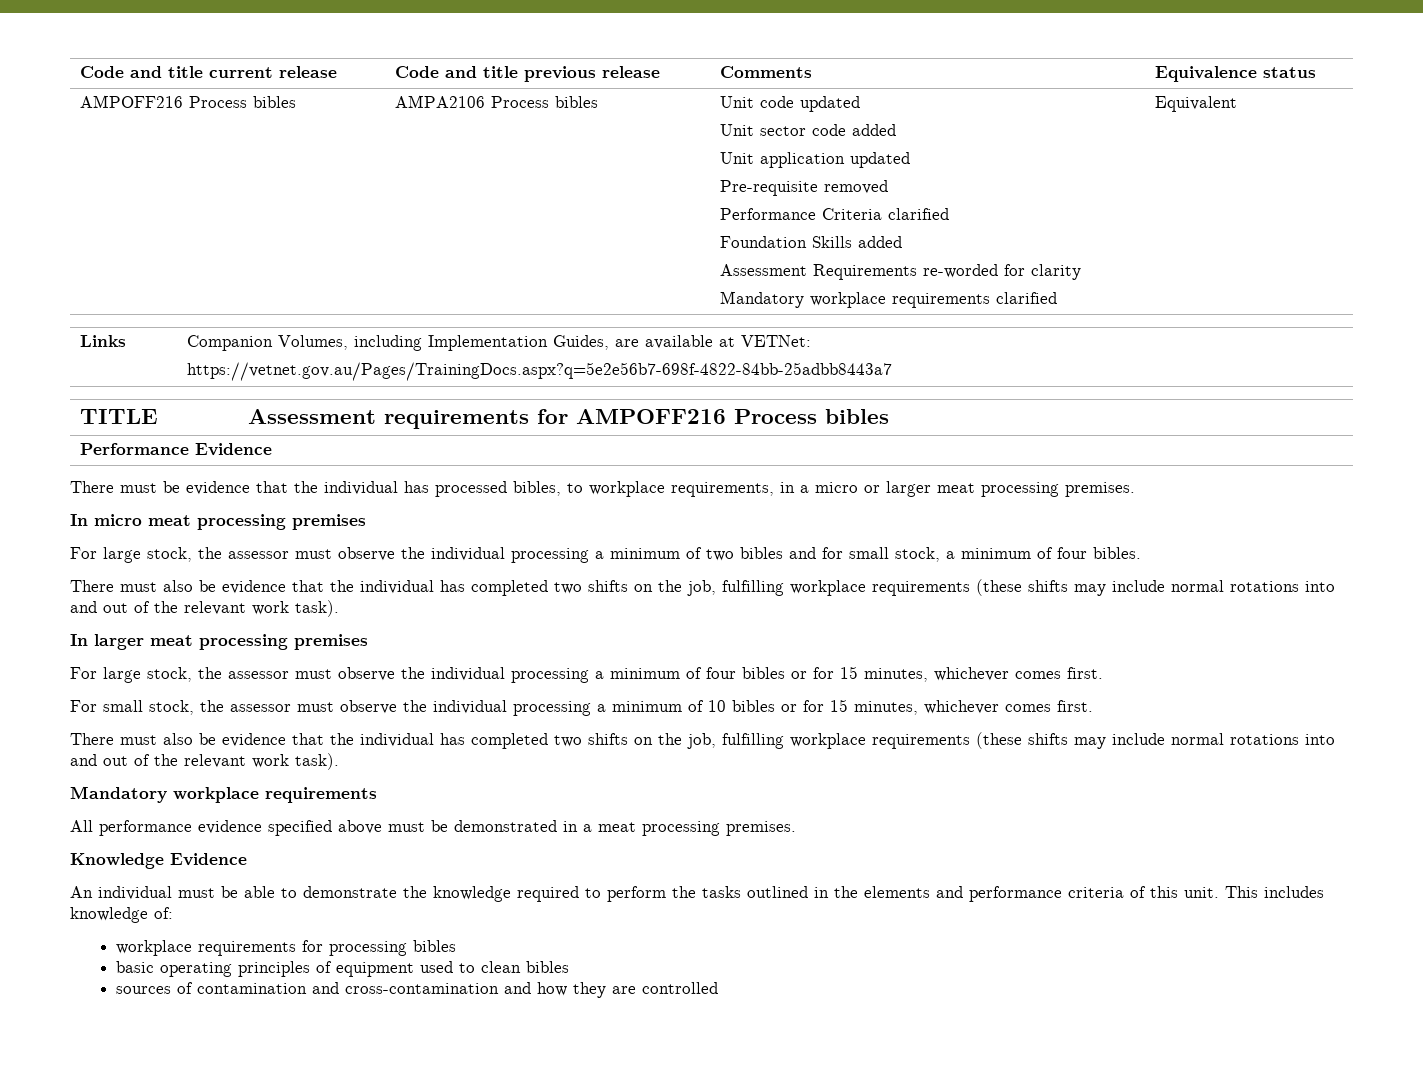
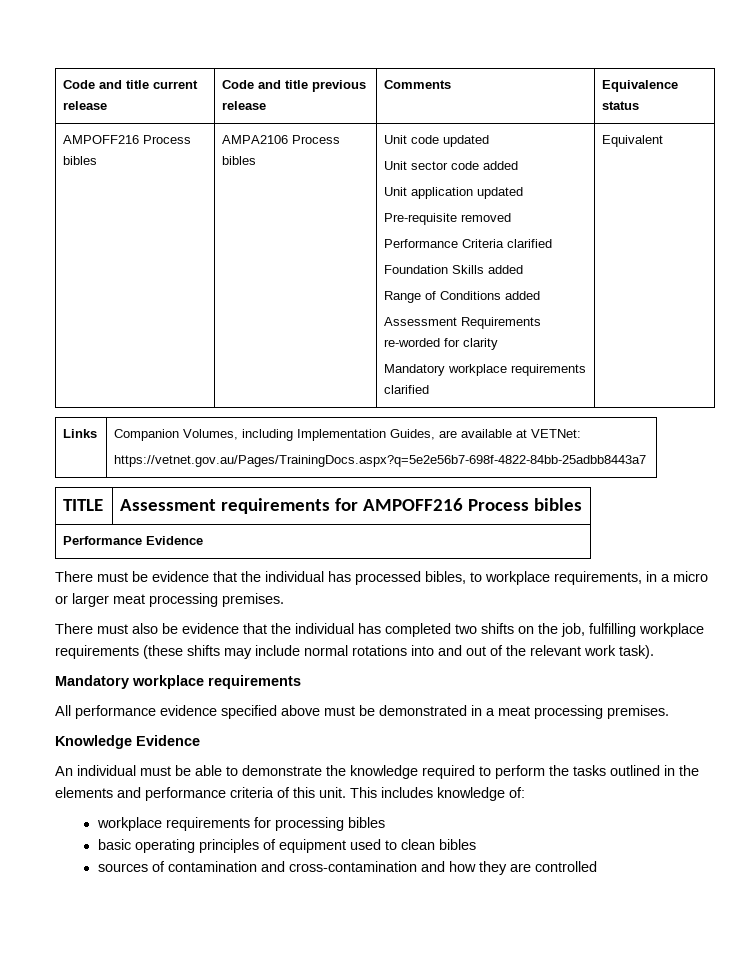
  AMPOFF216 Process bibles | AMPA2106 Process bibles | Unit code updated
  Unit sector code added
  Unit application updated
  Pre-requisite removed
  Performance Criteria clarified
  Foundation Skills added
+ Range of Conditions added
- In micro meat processing premises
- For large stock, the assessor must observe the individual processing a minimum of two bibles and for small stock, a minimum of four bibles.
- There must also be evidence that the individual has completed two shifts on the job, fulfilling workplace requirements (these shifts may include normal rotations into and out of the relevant work task).
- In larger meat processing premises
- For large stock, the assessor must observe the individual processing a minimum of four bibles or for 15 minutes, whichever comes first.
- For small stock, the assessor must observe the individual processing a minimum of 10 bibles or for 15 minutes, whichever comes first.

